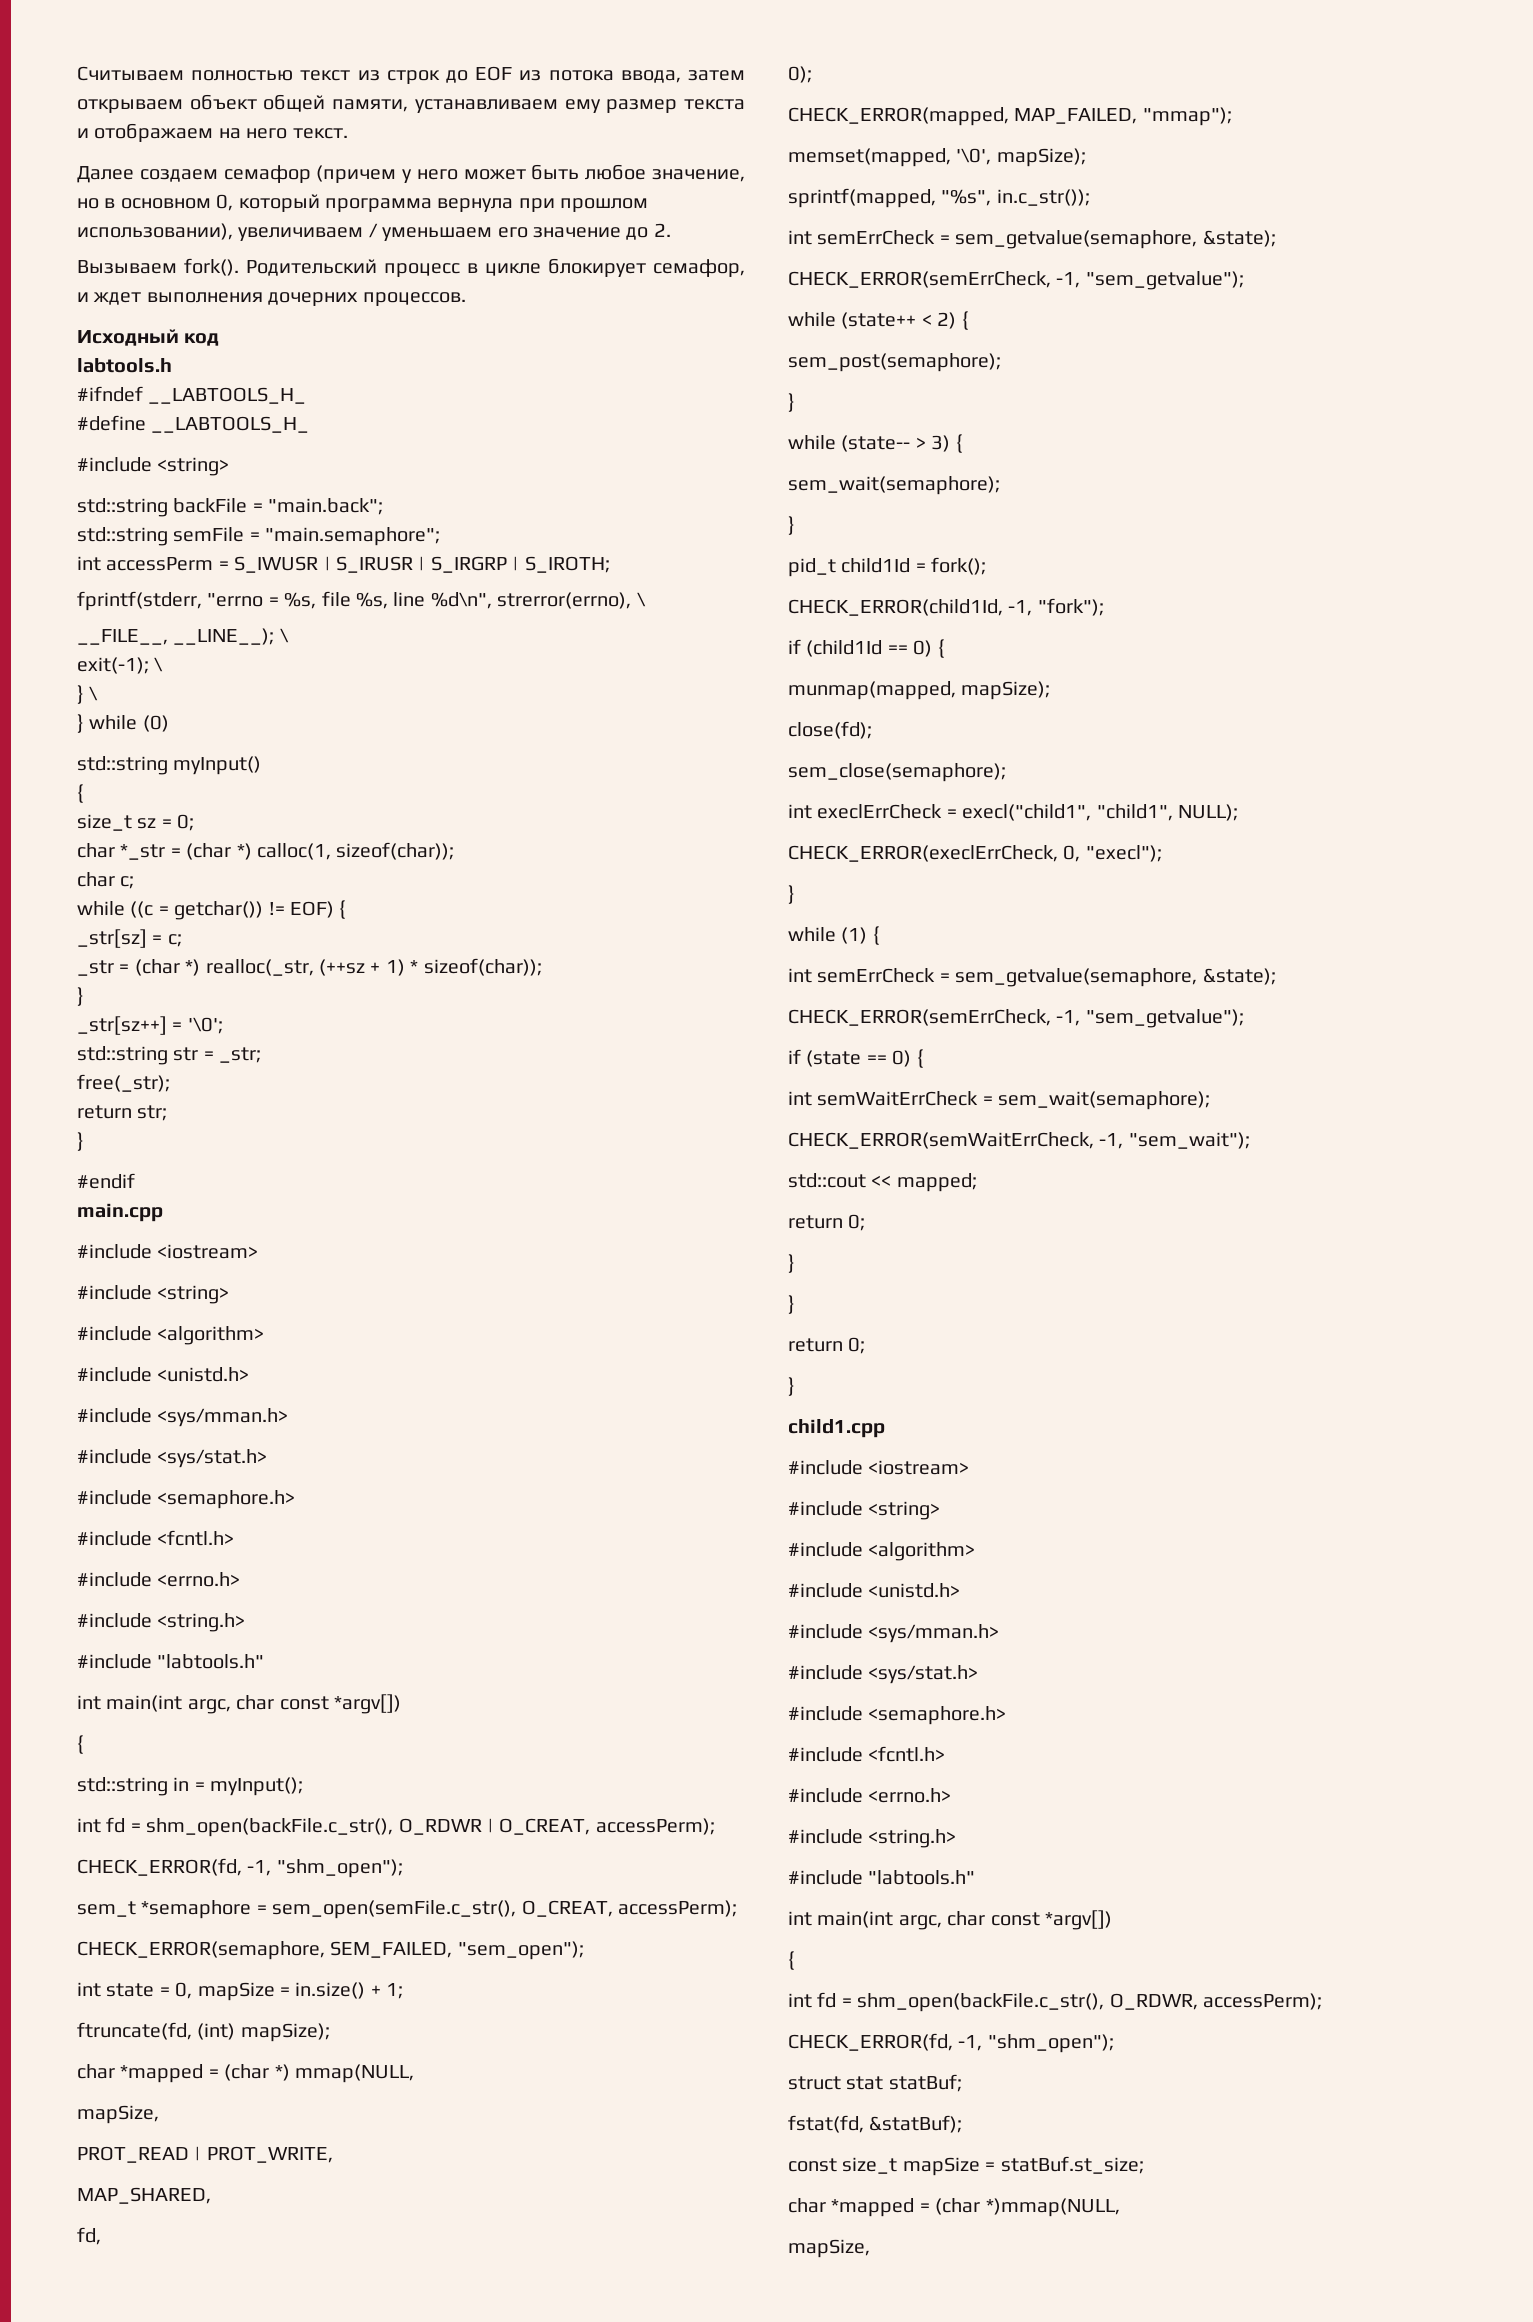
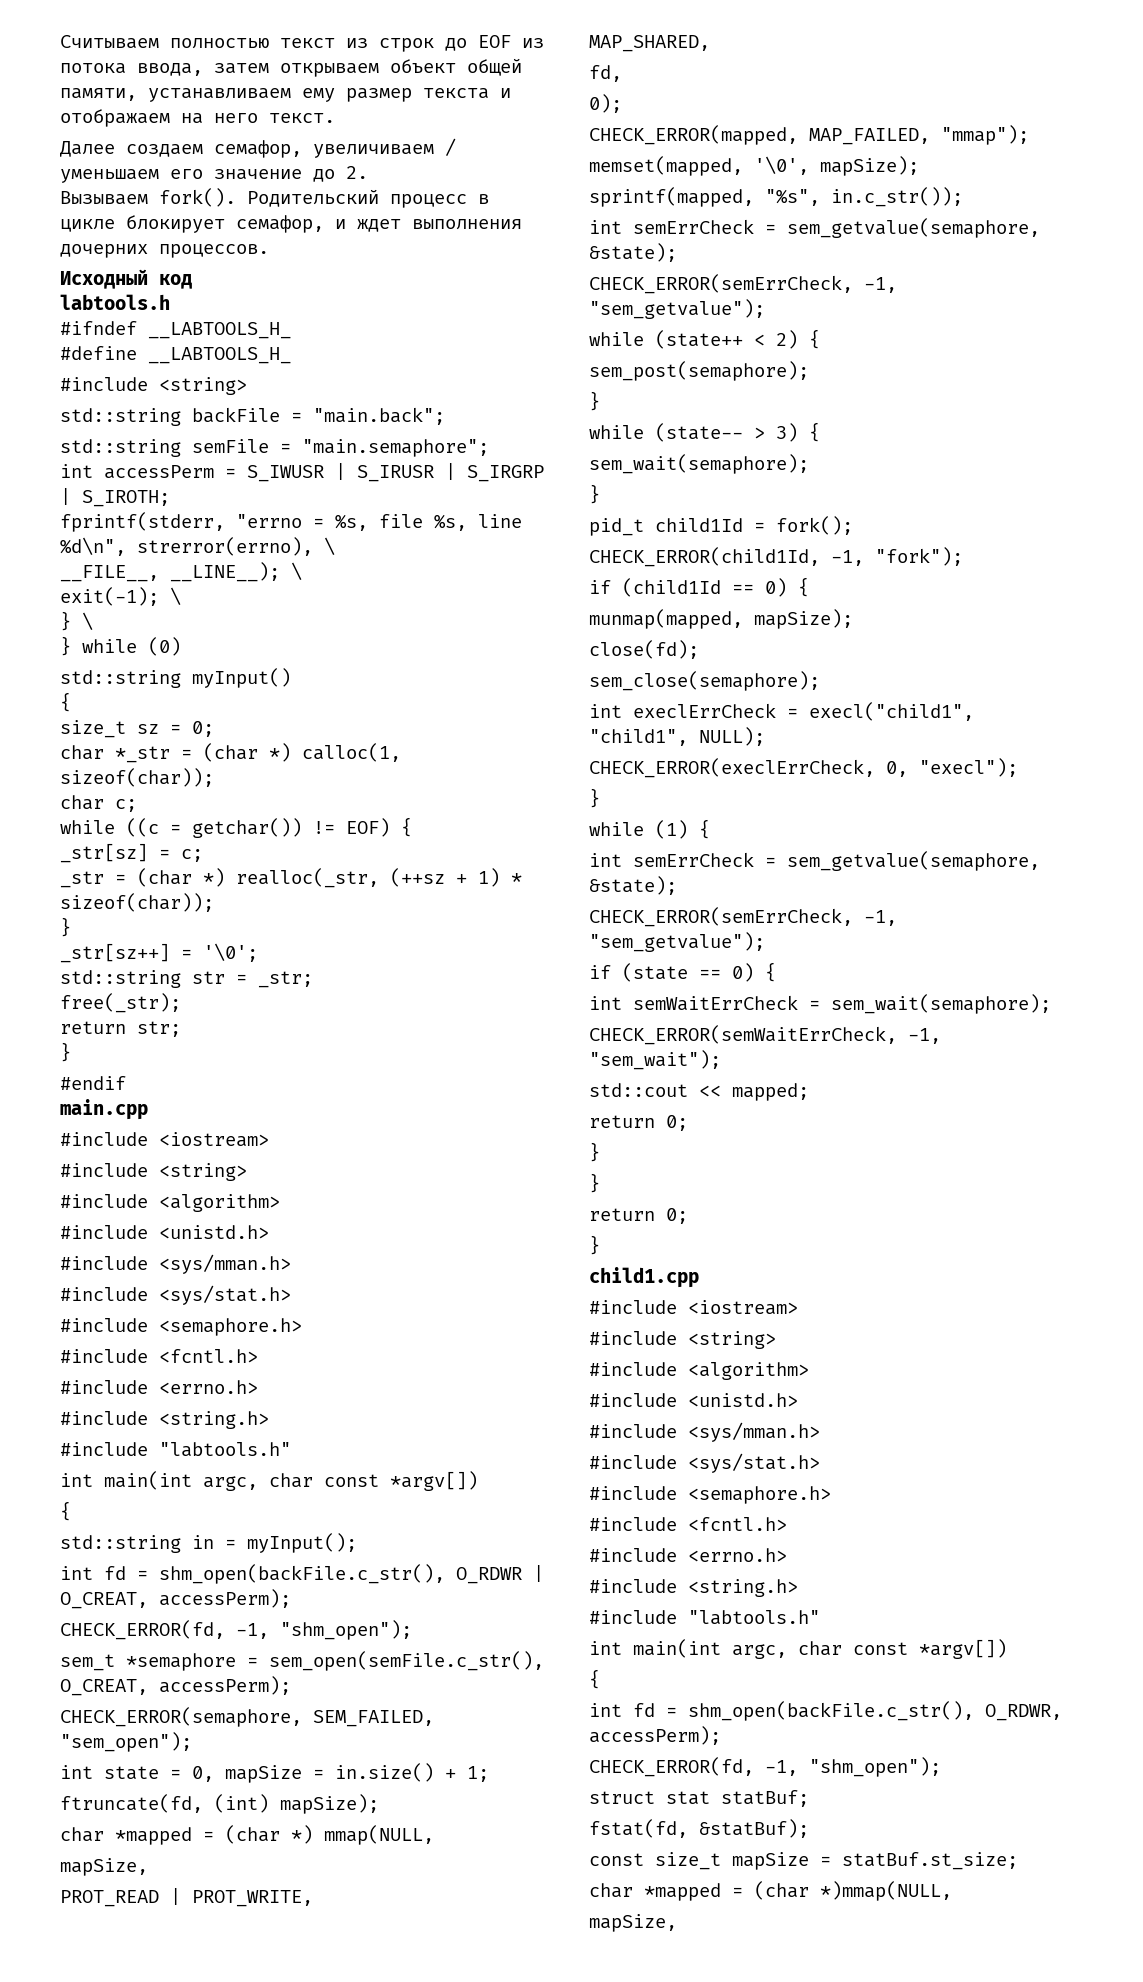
- Далее создаем семафор (причем у него может быть любое значение, но в основном 0, который программа вернула при прошлом использовании), увеличиваем / уменьшаем его значение до 2.
+ Далее создаем семафор, увеличиваем / уменьшаем его значение до 2.

